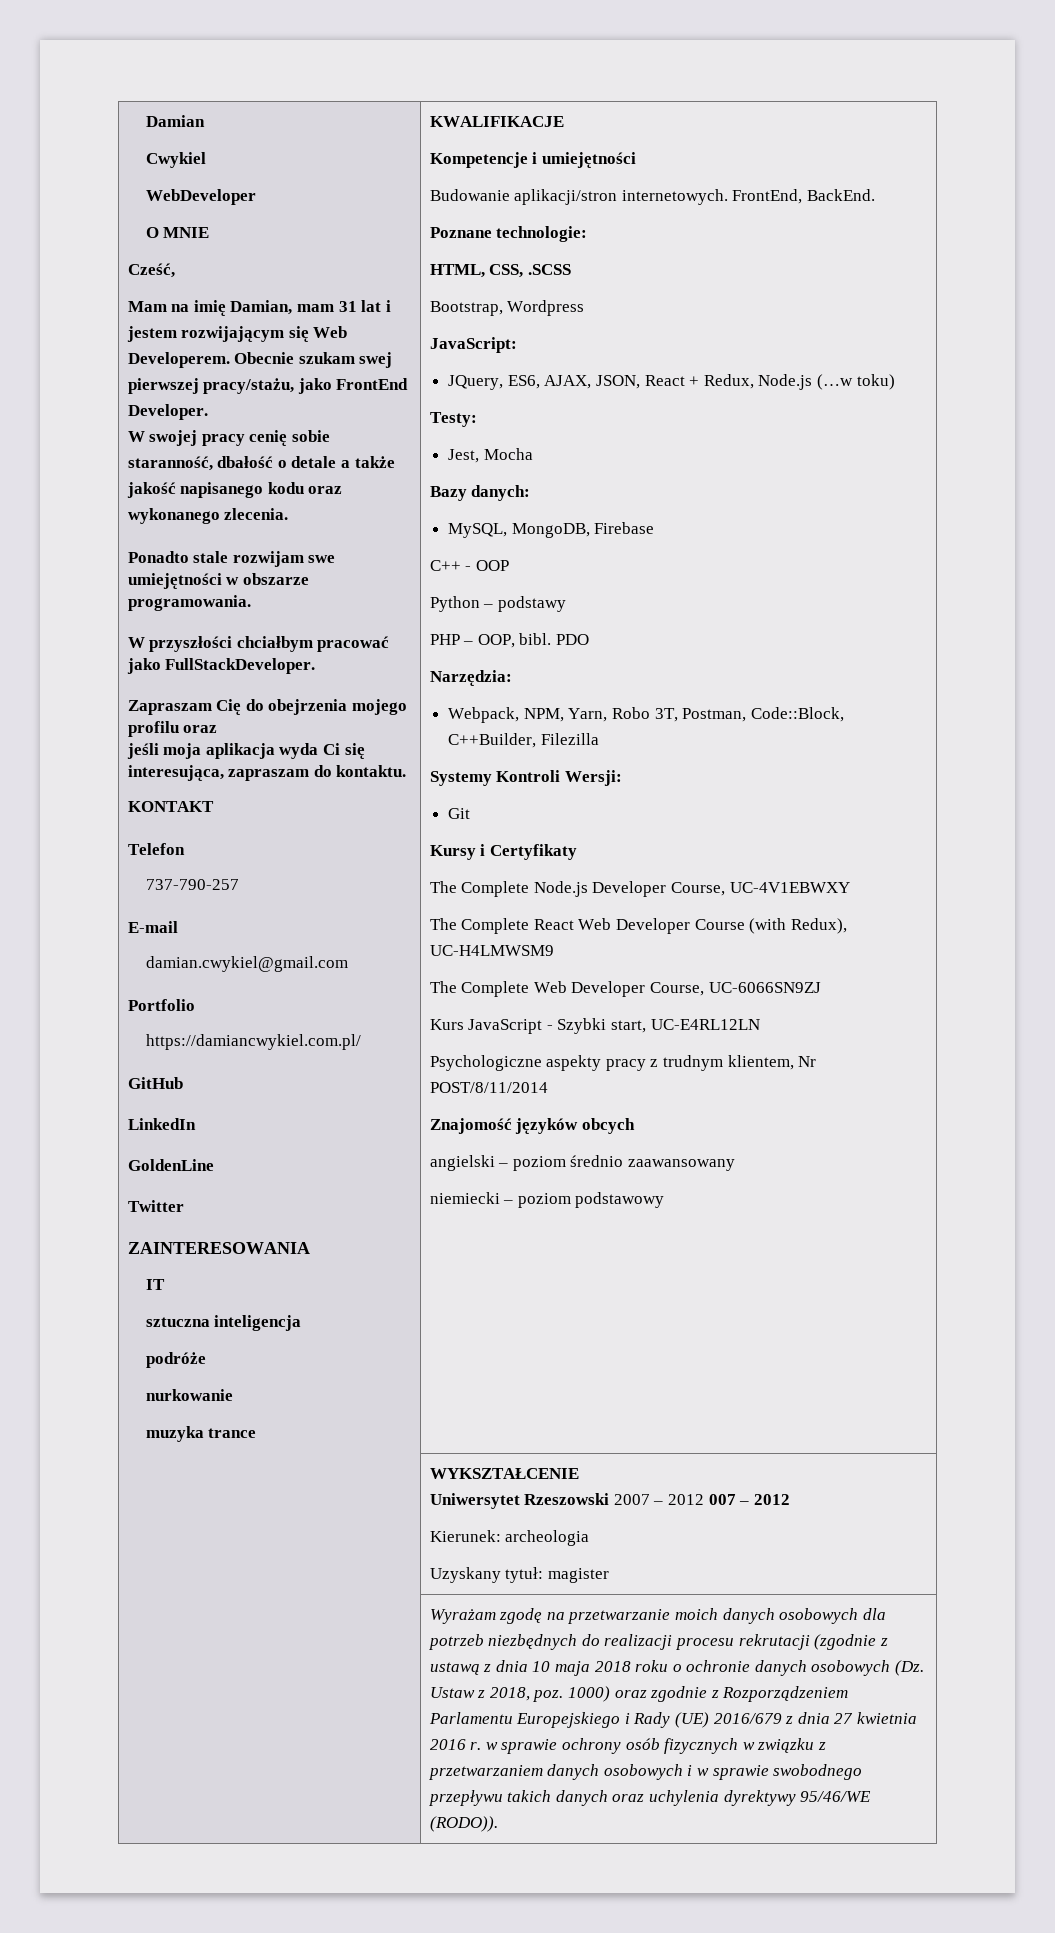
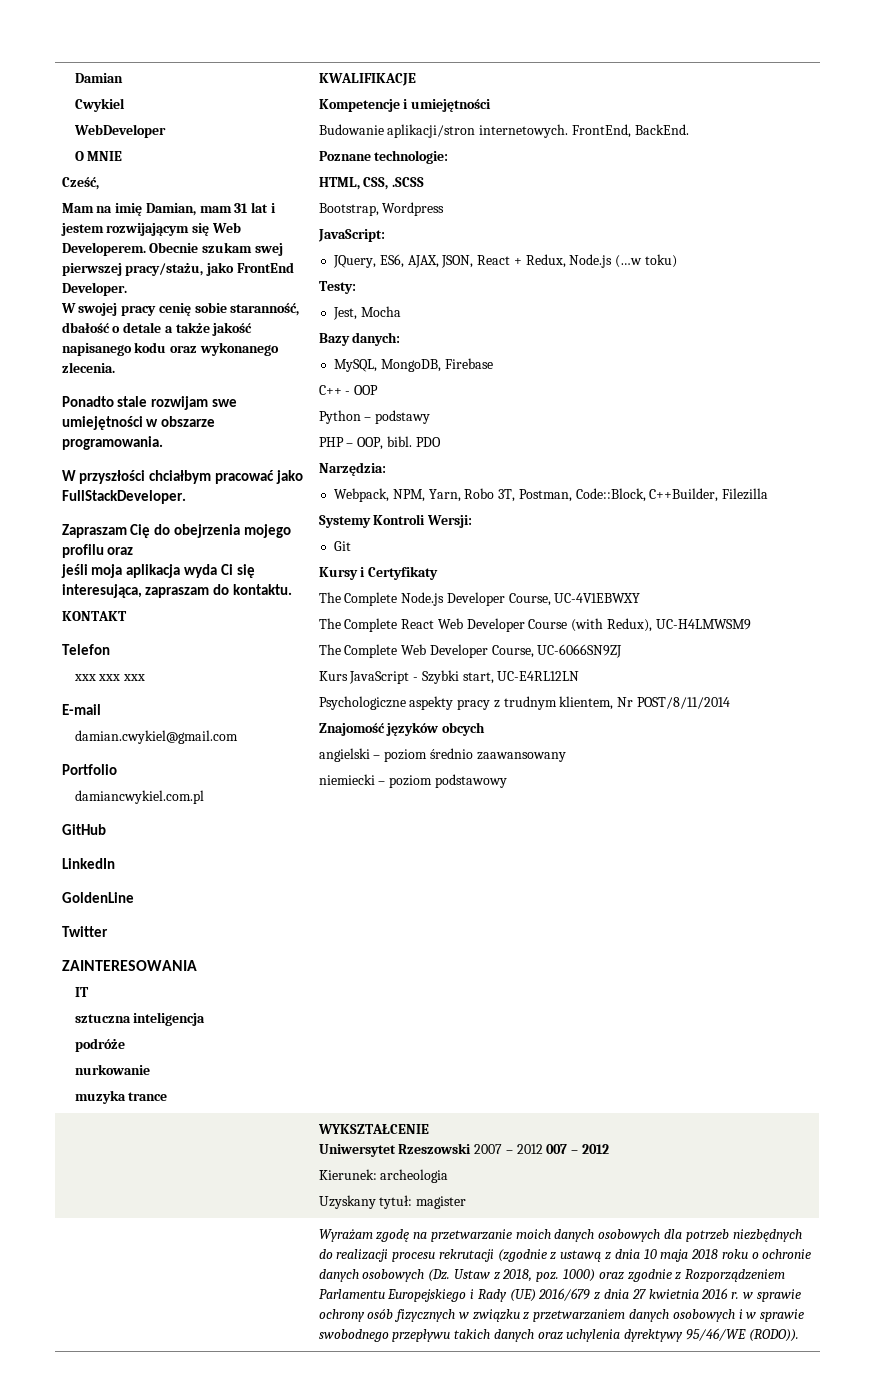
- 737-790-257
+ xxx xxx xxx
- https://damiancwykiel.com.pl/
+ damiancwykiel.com.pl

